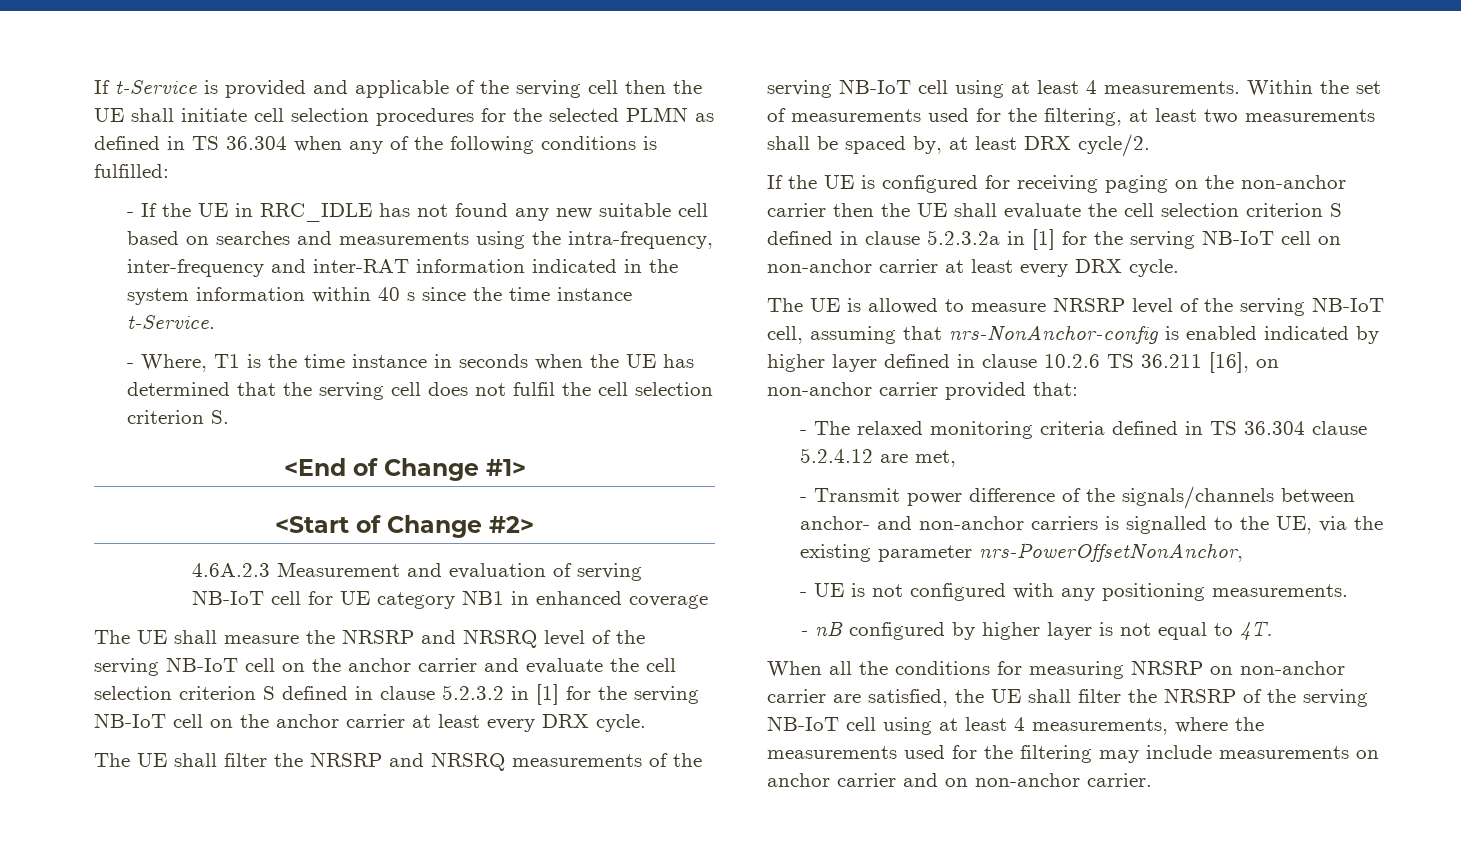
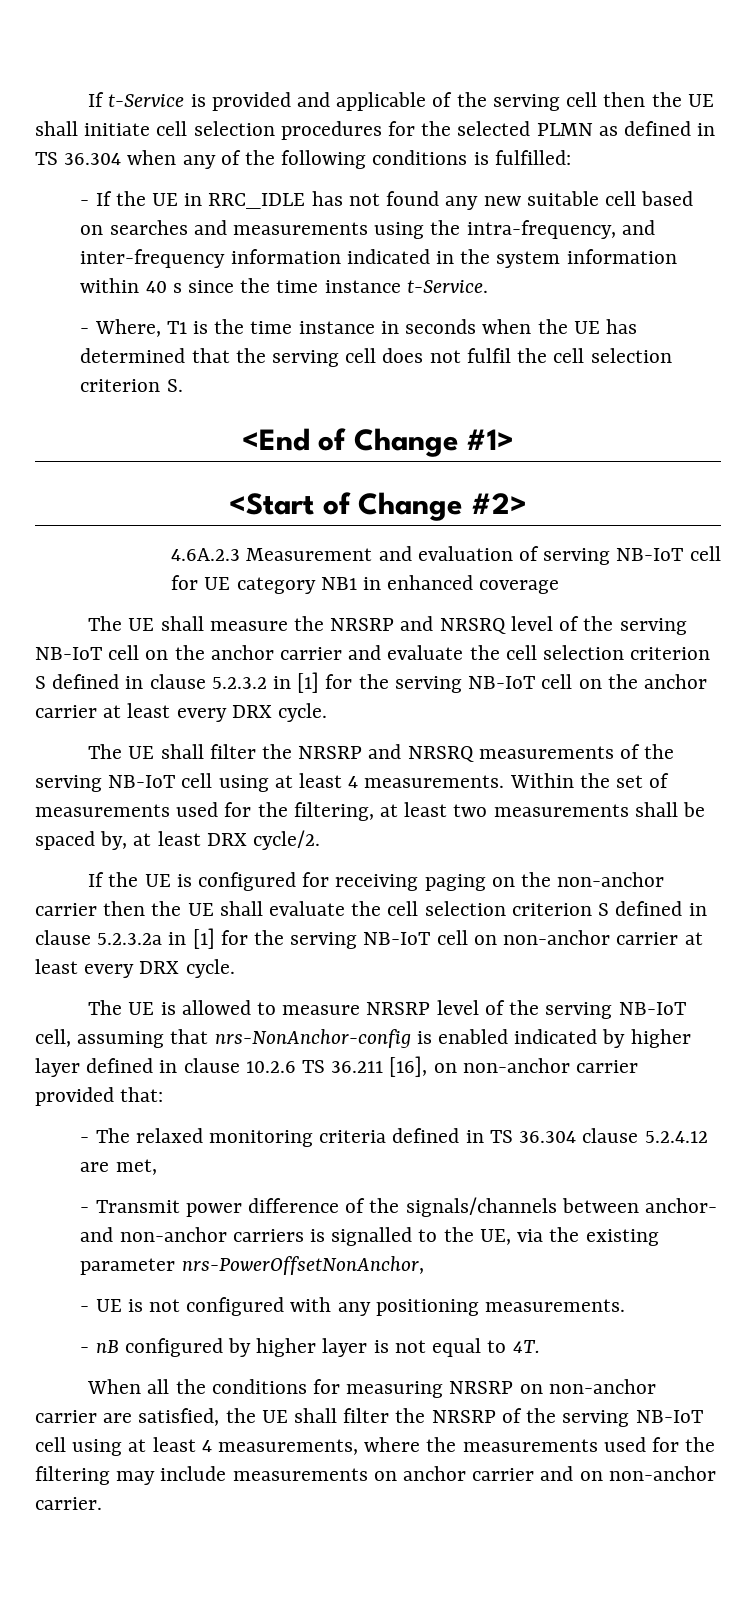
- - If the UE in RRC_IDLE has not found any new suitable cell based on searches and measurements using the intra-frequency, inter-frequency and inter-RAT information indicated in the system information within 40 s since the time instance t-Service.
+ - If the UE in RRC_IDLE has not found any new suitable cell based on searches and measurements using the intra-frequency, and inter-frequency information indicated in the system information within 40 s since the time instance t-Service.

